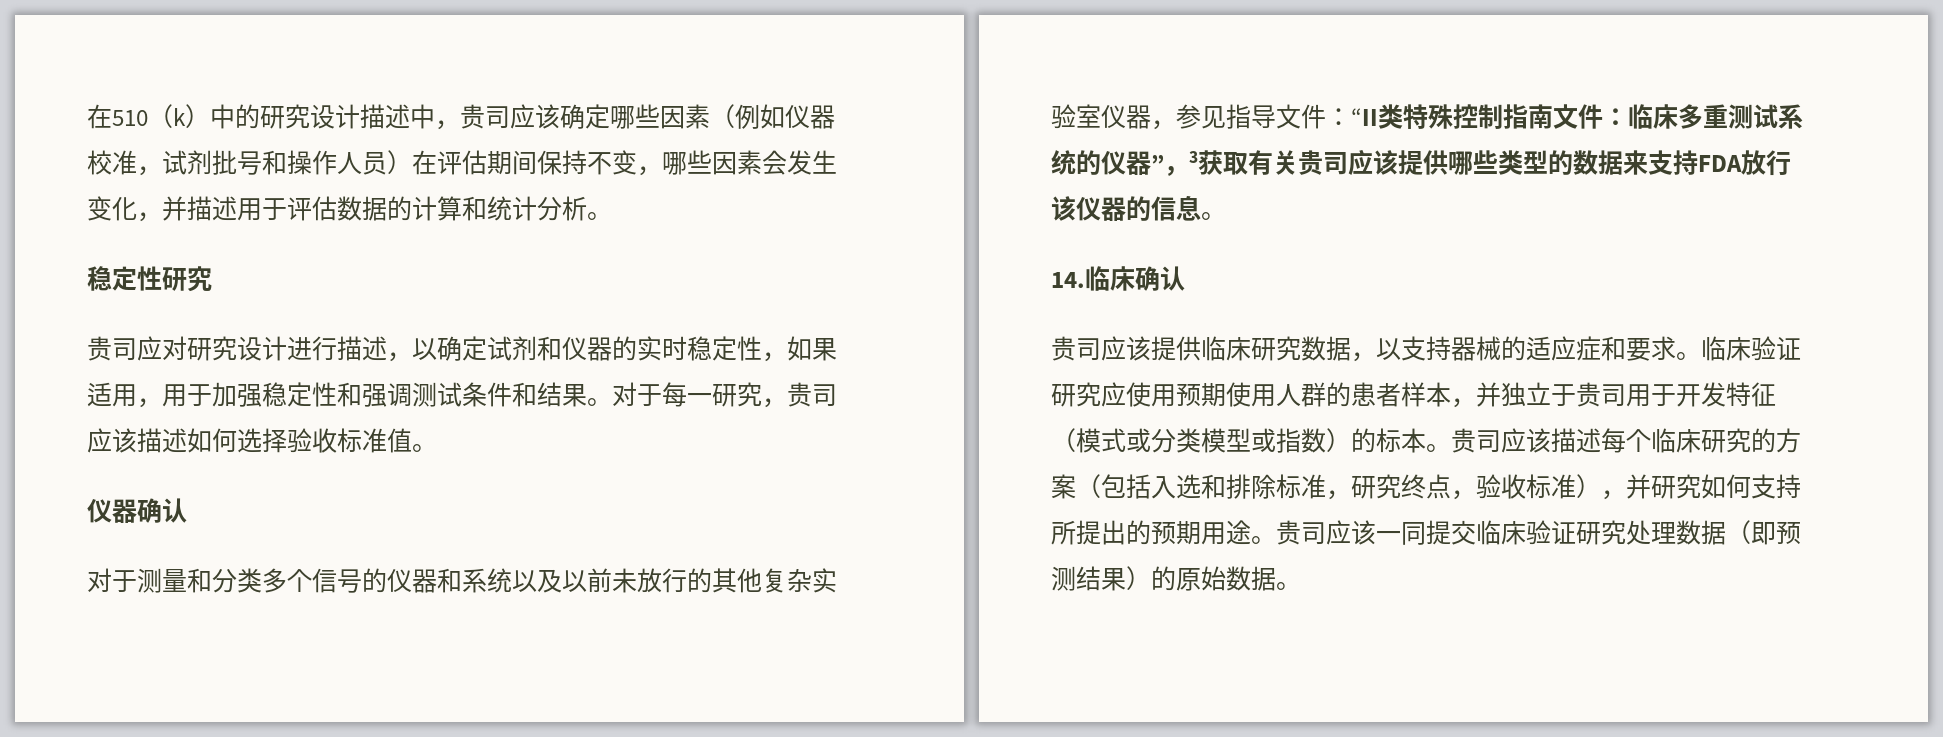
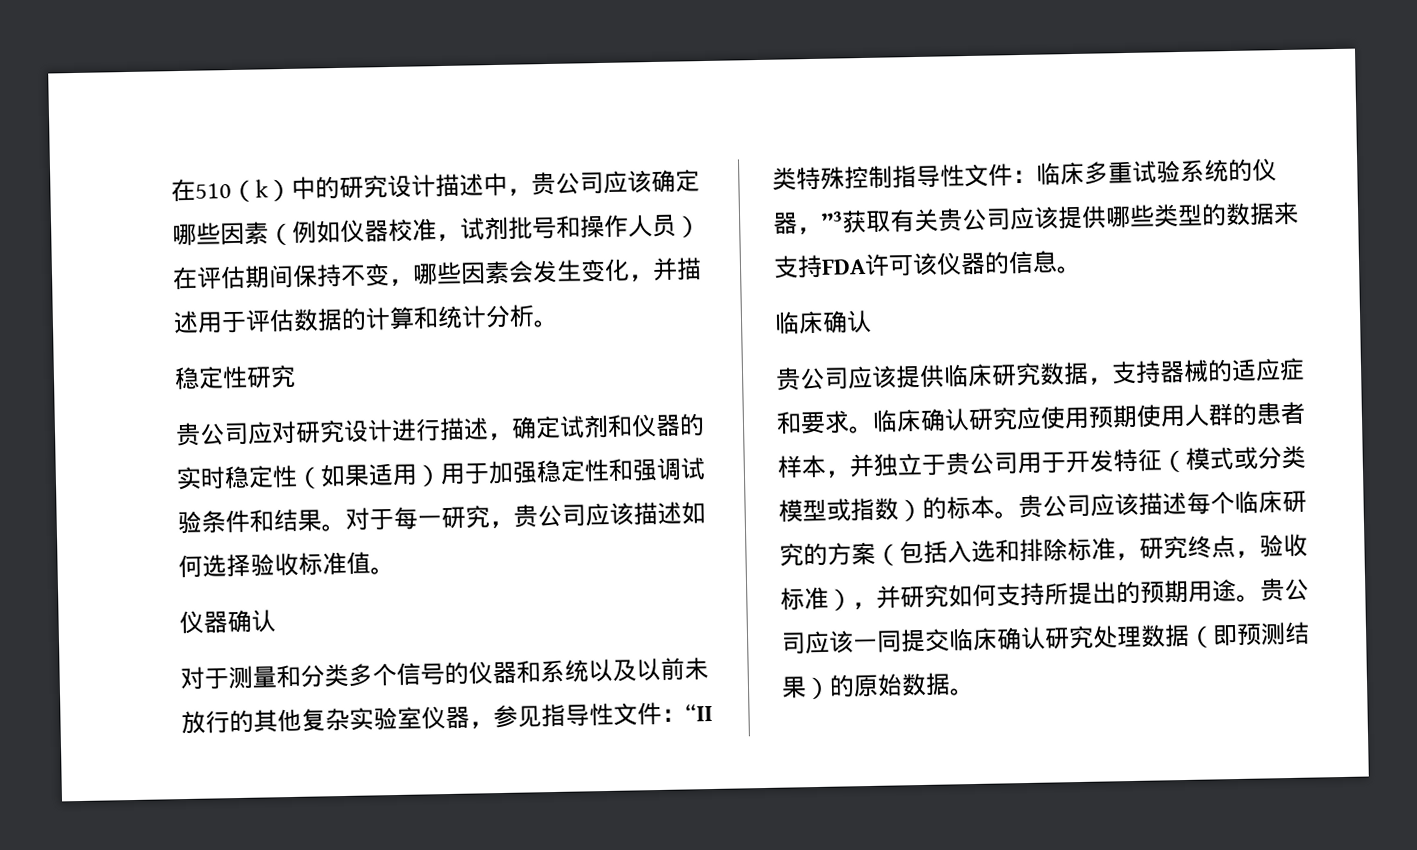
- 在510（k）中的研究设计描述中，贵司应该确定哪些因素（例如仪器校准，试剂批号和操作人员）在评估期间保持不变，哪些因素会发生变化，并描述用于评估数据的计算和统计分析。
+ 在510（k）中的研究设计描述中，贵公司应该确定哪些因素（例如仪器校准，试剂批号和操作人员）在评估期间保持不变，哪些因素会发生变化，并描述用于评估数据的计算和统计分析。
- 贵司应对研究设计进行描述，以确定试剂和仪器的实时稳定性，如果适用，用于加强稳定性和强调测试条件和结果。
+ 贵公司应对研究设计进行描述，确定试剂和仪器的实时稳定性（如果适用）用于加强稳定性和强调试验条件和结果。
- 对于每一研究，贵司应该描述如何选择验收标准值。
+ 对于每一研究，贵公司应该描述如何选择验收标准值。
- 对于测量和分类多个信号的仪器和系统以及以前未放行的其他复杂实验室仪器，参见指导文件：“II类特殊控制指南文件：临床多重测试系统的仪器”，3获取有关贵司应该提供哪些类型的数据来支持FDA放行该仪器的信息。
- 14.临床确认
+ 对于测量和分类多个信号的仪器和系统以及以前未放行的其他复杂实验室仪器，参见指导性文件：“II类特殊控制指导性文件：临床多重试验系统的仪器，”3获取有关贵公司应该提供哪些类型的数据来支持FDA许可该仪器的信息。
+ 临床确认
- 贵司应该提供临床研究数据，以支持器械的适应症和要求。
+ 贵公司应该提供临床研究数据，支持器械的适应症和要求。
- 临床验证研究应使用预期使用人群的患者样本，并独立于贵司用于开发特征（模式或分类模型或指数）的标本。
+ 临床确认研究应使用预期使用人群的患者样本，并独立于贵公司用于开发特征（模式或分类模型或指数）的标本。
- 贵司应该描述每个临床研究的方案（包括入选和排除标准，研究终点，验收标准），并研究如何支持所提出的预期用途。
+ 贵公司应该描述每个临床研究的方案（包括入选和排除标准，研究终点，验收标准），并研究如何支持所提出的预期用途。
- 贵司应该一同提交临床验证研究处理数据（即预测结果）的原始数据。
+ 贵公司应该一同提交临床确认研究处理数据（即预测结果）的原始数据。

